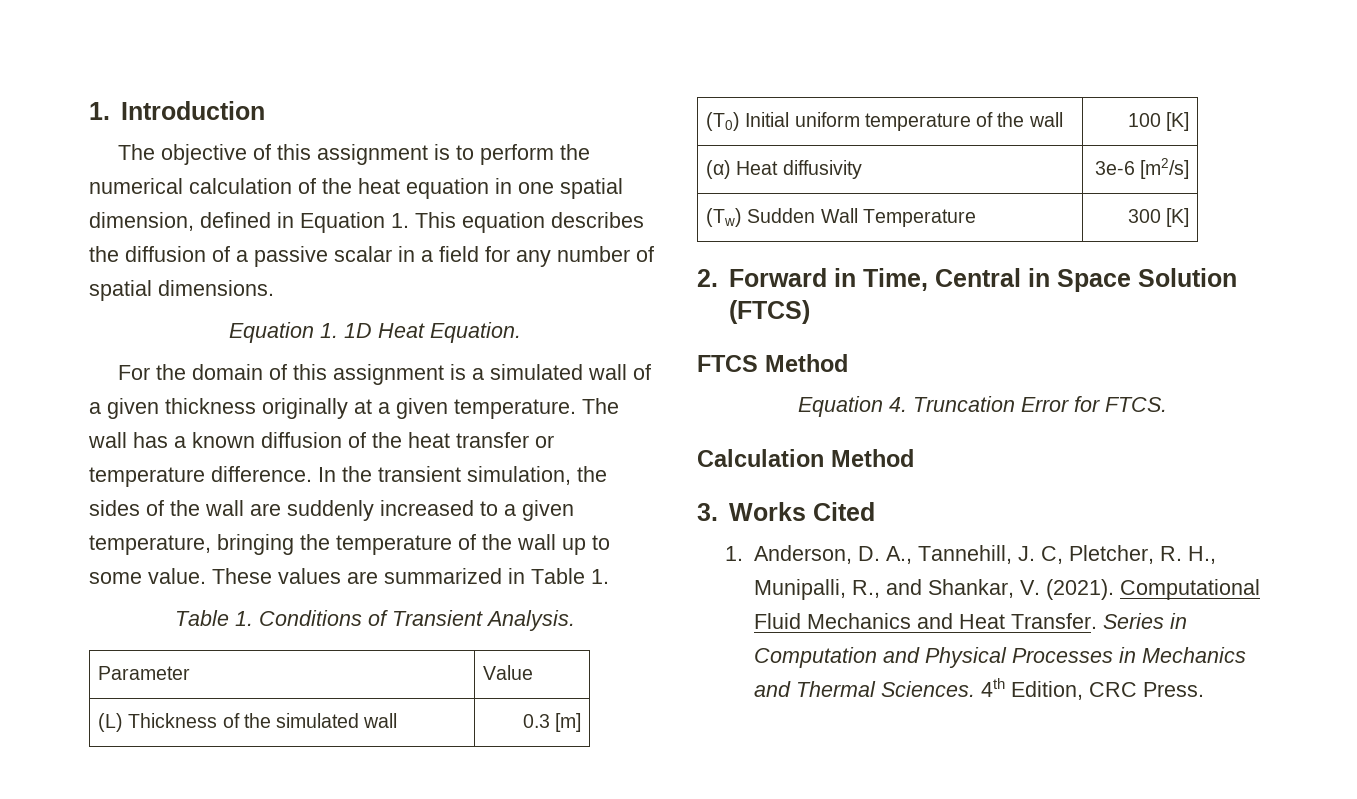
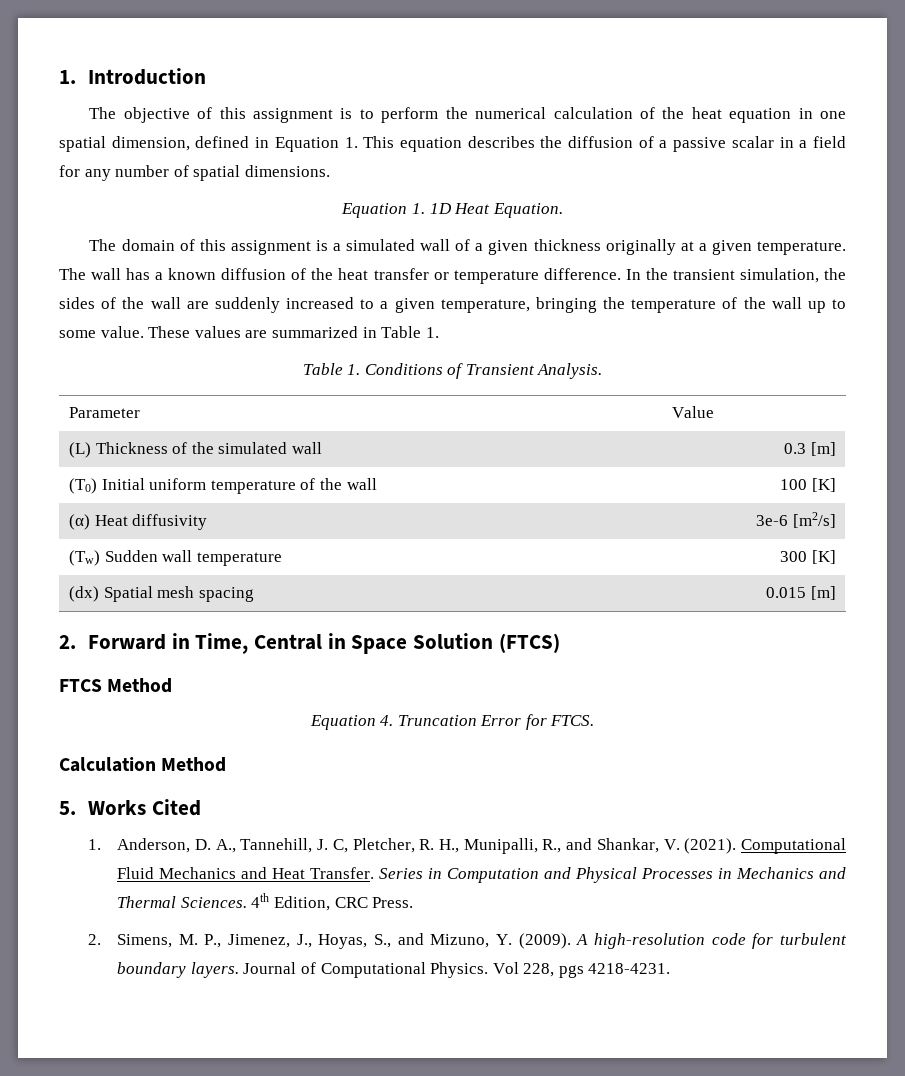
- For the domain of this assignment is a simulated wall of a given thickness originally at a given temperature.
+ The domain of this assignment is a simulated wall of a given thickness originally at a given temperature.
- (Tw) Sudden Wall Temperature | 300 [K]
+ (Tw) Sudden wall temperature | 300 [K]
+ (dx) Spatial mesh spacing | 0.015 [m]
- 3. Works Cited
+ 5. Works Cited
+ 2. Simens, M. P., Jimenez, J., Hoyas, S., and Mizuno, Y. (2009). A high-resolution code for turbulent boundary layers. Journal of Computational Physics. Vol 228, pgs 4218-4231.

